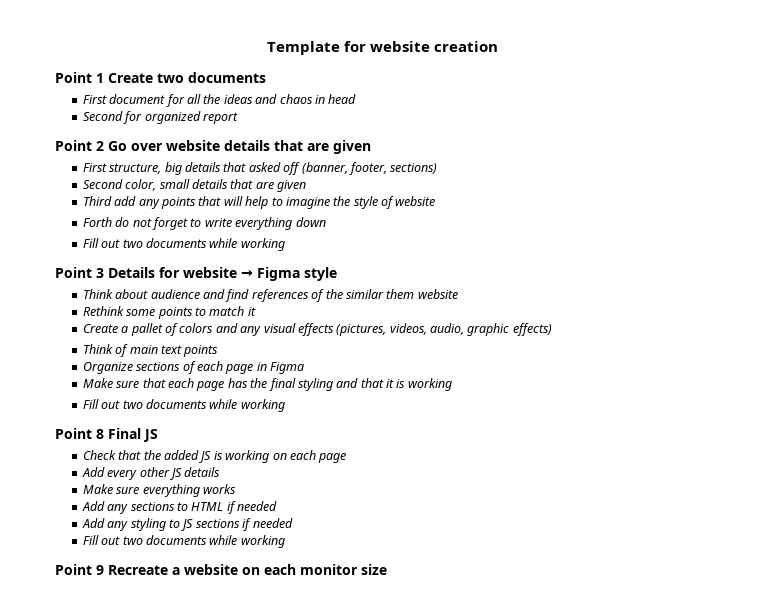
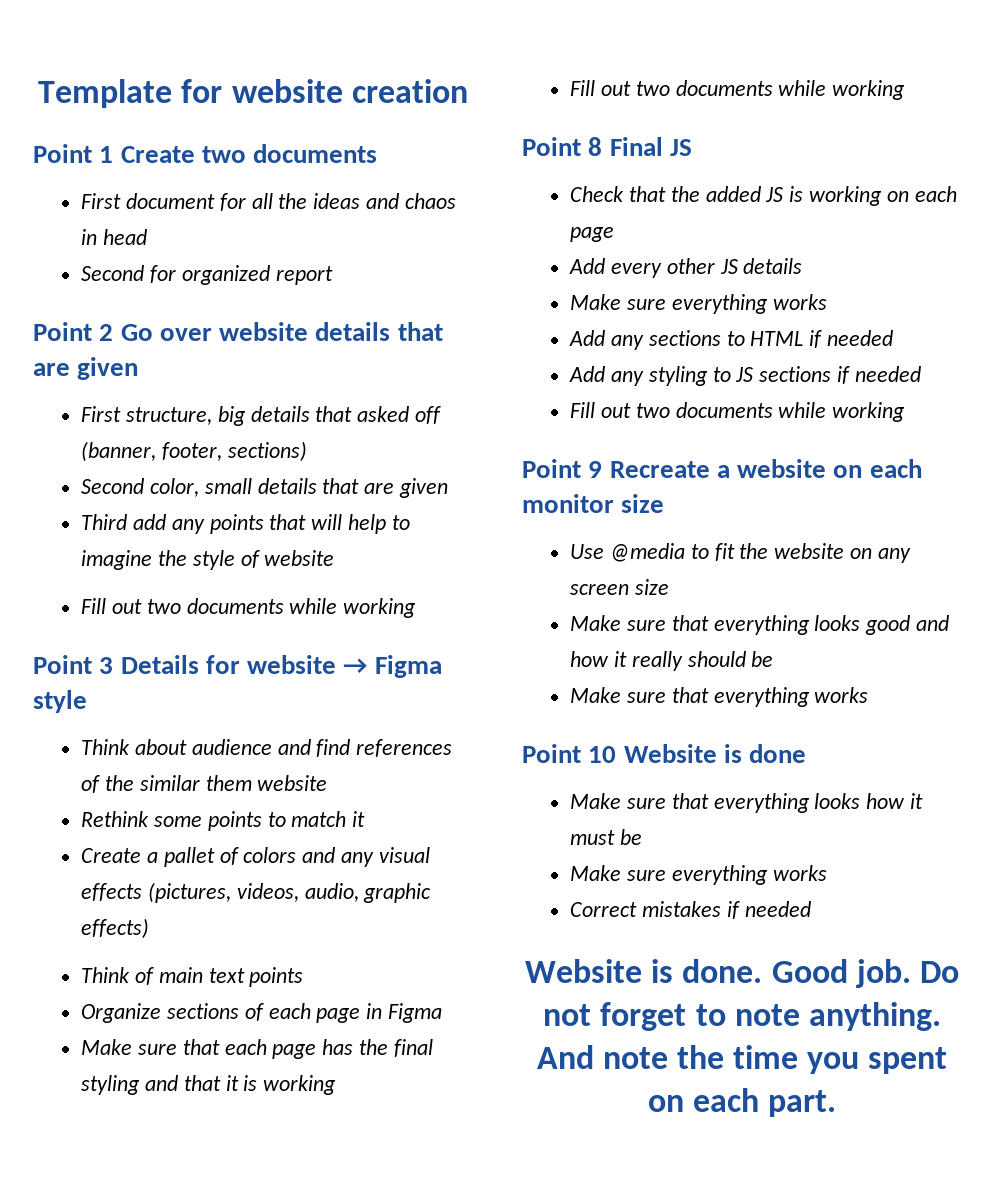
- Forth do not forget to write everything down
+ Use @media to fit the website on any screen size
+ Make sure that everything looks good and how it really should be
+ Make sure that everything works
+ Point 10 Website is done
+ Make sure that everything looks how it must be
+ Make sure everything works
+ Correct mistakes if needed
+ Website is done. Good job. Do not forget to note anything. And note the time you spent on each part.

